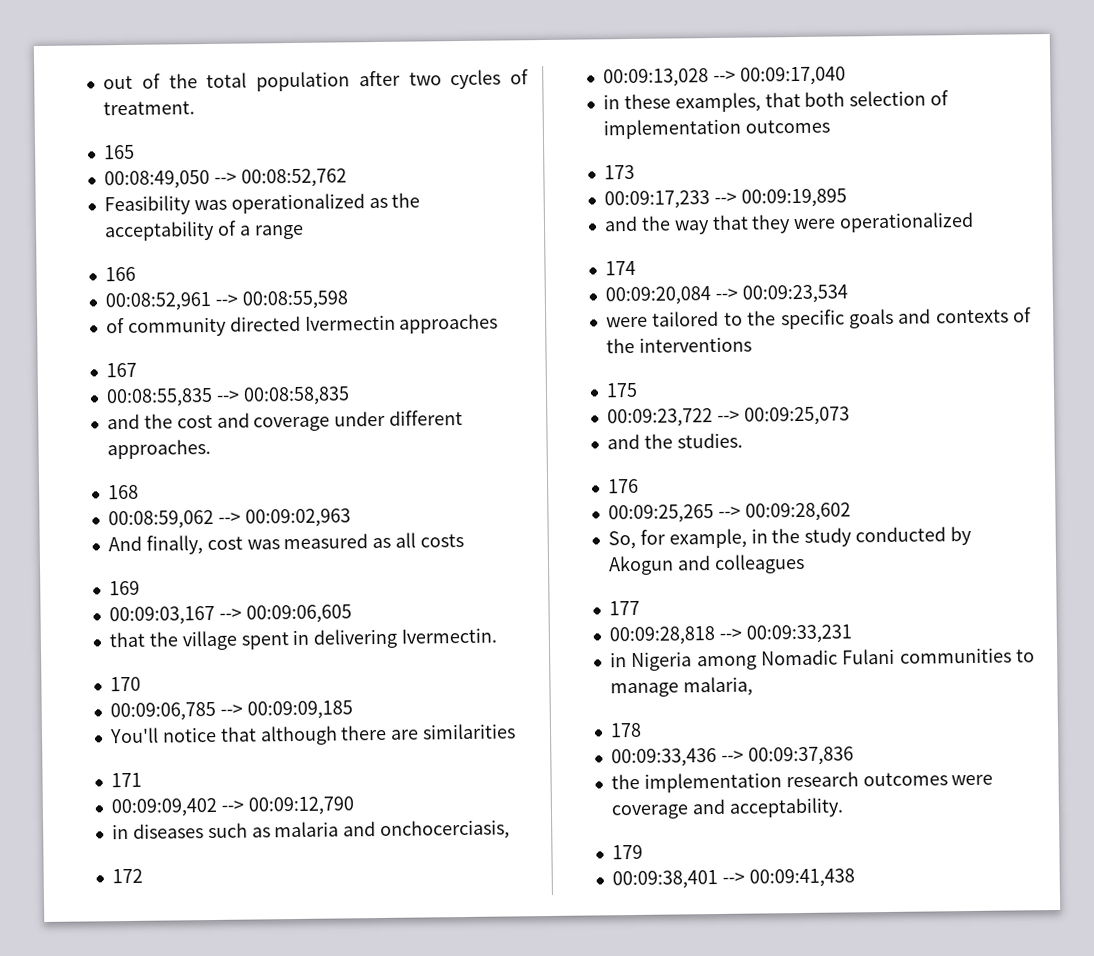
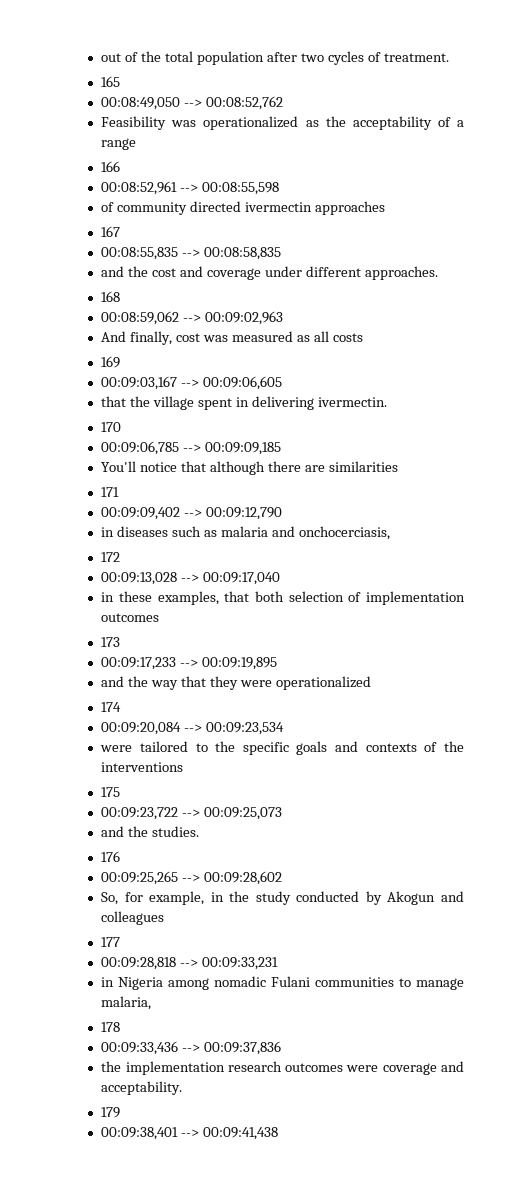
- of community directed Ivermectin approaches
+ of community directed ivermectin approaches
- that the village spent in delivering Ivermectin.
+ that the village spent in delivering ivermectin.
- in Nigeria among Nomadic Fulani communities to manage malaria,
+ in Nigeria among nomadic Fulani communities to manage malaria,

